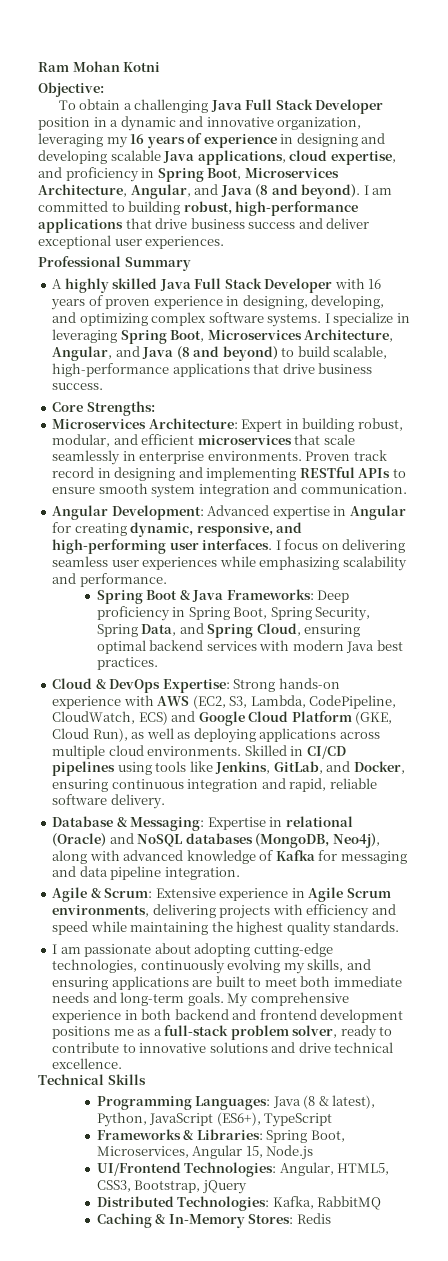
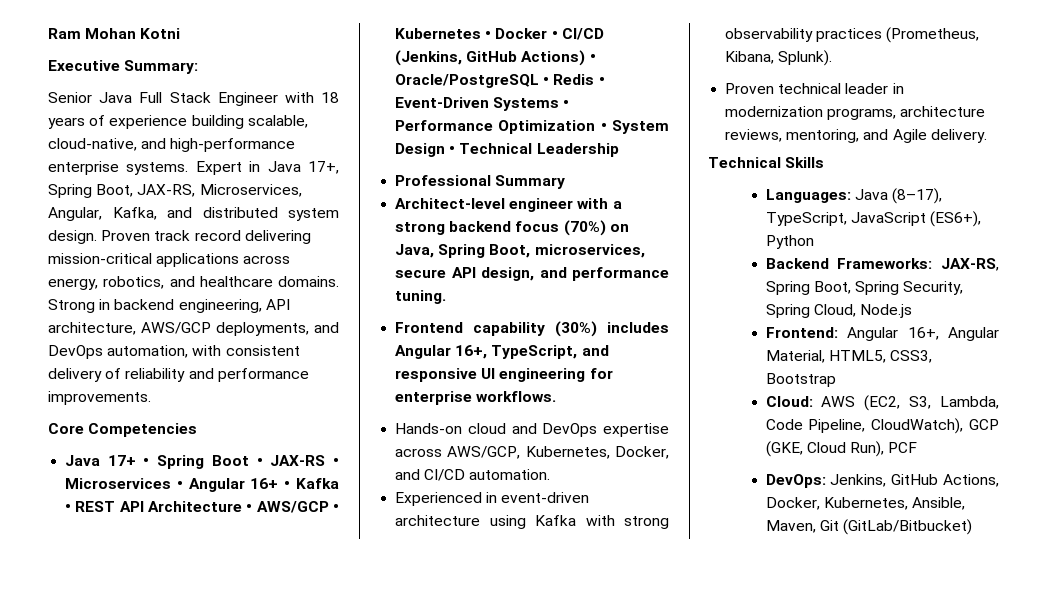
- Objective:
- To obtain a challenging Java Full Stack Developer position in a dynamic and innovative organization, leveraging my 16 years of experience in designing and developing scalable Java applications, cloud expertise, and proficiency in Spring Boot, Microservices Architecture, Angular, and Java (8 and beyond). I am committed to building robust, high-performance applications that drive business success and deliver exceptional user experiences.
+ Executive Summary:
+ Senior Java Full Stack Engineer with 18 years of experience building scalable, cloud-native, and high-performance enterprise systems. Expert in Java 17+, Spring Boot, JAX-RS, Microservices, Angular, Kafka, and distributed system design. Proven track record delivering mission-critical applications across energy, robotics, and healthcare domains. Strong in backend engineering, API architecture, AWS/GCP deployments, and DevOps automation, with consistent delivery of reliability and performance improvements.
+ Core Competencies
+ Java 17+ • Spring Boot • JAX-RS • Microservices • Angular 16+ • Kafka • REST API Architecture • AWS/GCP • Kubernetes • Docker • CI/CD (Jenkins, GitHub Actions) • Oracle/PostgreSQL • Redis • Event-Driven Systems • Performance Optimization • System Design • Technical Leadership
  Professional Summary
- A highly skilled Java Full Stack Developer with 16 years of proven experience in designing, developing, and optimizing complex software systems. I specialize in leveraging Spring Boot, Microservices Architecture, Angular, and Java (8 and beyond) to build scalable, high-performance applications that drive business success.
- Core Strengths:
- Microservices Architecture: Expert in building robust, modular, and efficient microservices that scale seamlessly in enterprise environments. Proven track record in designing and implementing RESTful APIs to ensure smooth system integration and communication.
- Angular Development: Advanced expertise in Angular for creating dynamic, responsive, and high-performing user interfaces. I focus on delivering seamless user experiences while emphasizing scalability and performance.
- Spring Boot & Java Frameworks: Deep proficiency in Spring Boot, Spring Security, Spring Data, and Spring Cloud, ensuring optimal backend services with modern Java best practices.
- Cloud & DevOps Expertise: Strong hands-on experience with AWS (EC2, S3, Lambda, CodePipeline, CloudWatch, ECS) and Google Cloud Platform (GKE, Cloud Run), as well as deploying applications across multiple cloud environments. Skilled in CI/CD pipelines using tools like Jenkins, GitLab, and Docker, ensuring continuous integration and rapid, reliable software delivery.
- Database & Messaging: Expertise in relational (Oracle) and NoSQL databases (MongoDB, Neo4j), along with advanced knowledge of Kafka for messaging and data pipeline integration.
- Agile & Scrum: Extensive experience in Agile Scrum environments, delivering projects with efficiency and speed while maintaining the highest quality standards.
- I am passionate about adopting cutting-edge technologies, continuously evolving my skills, and ensuring applications are built to meet both immediate needs and long-term goals. My comprehensive experience in both backend and frontend development positions me as a full-stack problem solver, ready to contribute to innovative solutions and drive technical excellence.
+ Architect-level engineer with a strong backend focus (70%) on Java, Spring Boot, microservices, secure API design, and performance tuning.
+ Frontend capability (30%) includes Angular 16+, TypeScript, and responsive UI engineering for enterprise workflows.
+ Hands-on cloud and DevOps expertise across AWS/GCP, Kubernetes, Docker, and CI/CD automation.
+ Experienced in event-driven architecture using Kafka with strong observability practices (Prometheus, Kibana, Splunk).
+ Proven technical leader in modernization programs, architecture reviews, mentoring, and Agile delivery.
  Technical Skills
- Programming Languages: Java (8 & latest), Python, JavaScript (ES6+), TypeScript
- Frameworks & Libraries: Spring Boot, Microservices, Angular 15, Node.js
- UI/Frontend Technologies: Angular, HTML5, CSS3, Bootstrap, jQuery
- Distributed Technologies: Kafka, RabbitMQ
- Caching & In-Memory Stores: Redis
+ Languages: Java (8–17), TypeScript, JavaScript (ES6+), Python
+ Backend Frameworks: JAX-RS, Spring Boot, Spring Security, Spring Cloud, Node.js
+ Frontend: Angular 16+, Angular Material, HTML5, CSS3, Bootstrap
+ Cloud: AWS (EC2, S3, Lambda, Code Pipeline, CloudWatch), GCP (GKE, Cloud Run), PCF
+ DevOps: Jenkins, GitHub Actions, Docker, Kubernetes, Ansible, Maven, Git (GitLab/Bitbucket)

